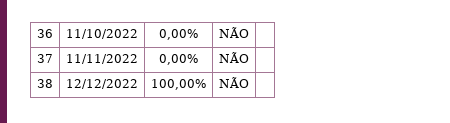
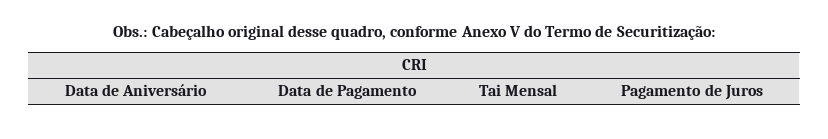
- 36 | 11/10/2022 | 0,00% | NÃO |
- 37 | 11/11/2022 | 0,00% | NÃO |
- 38 | 12/12/2022 | 100,00% | NÃO |
+ Obs.: Cabeçalho original desse quadro, conforme Anexo V do Termo de Securitização:
+ CRI
+ Data de Aniversário | Data de Pagamento | Tai Mensal | Pagamento de Juros

